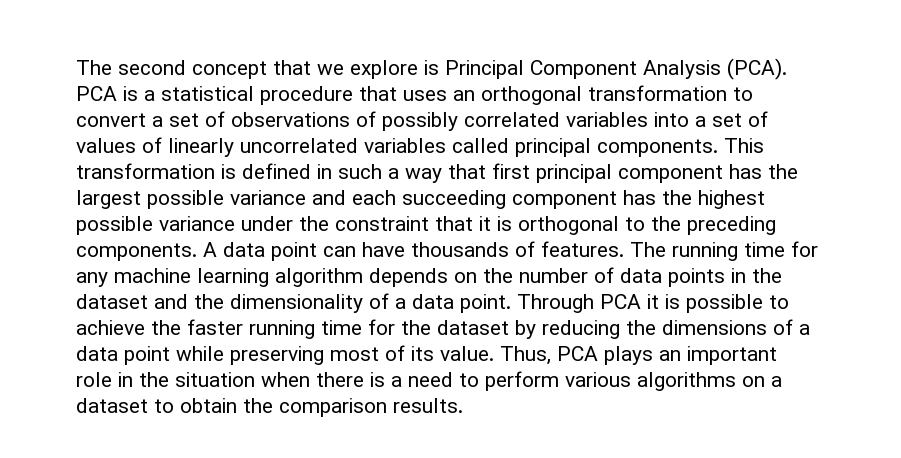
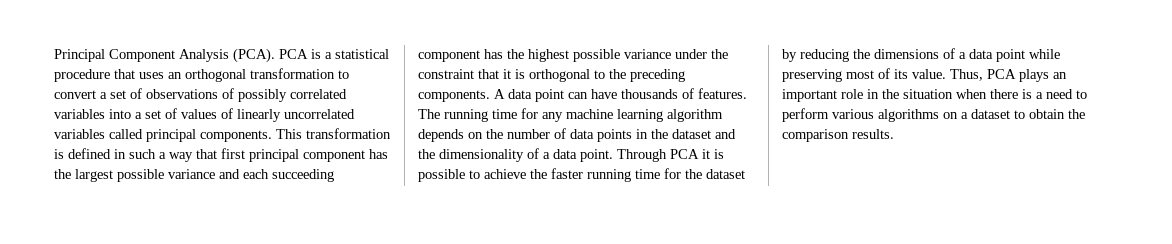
- The second concept that we explore is Principal Component Analysis (PCA).
+ Principal Component Analysis (PCA).

